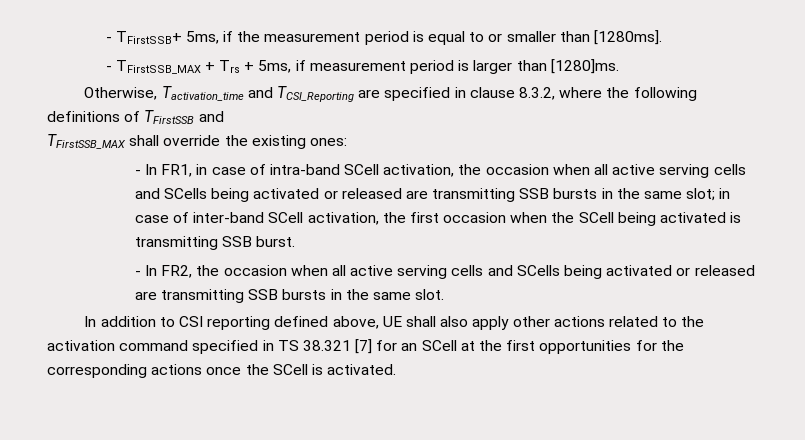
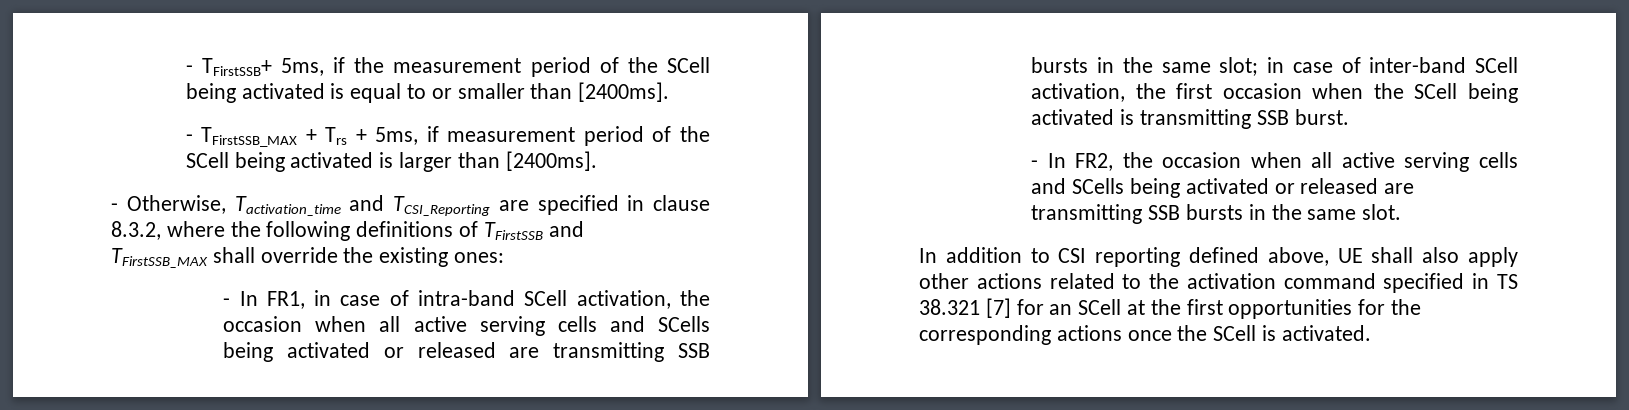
- - TFirstSSB+ 5ms, if the measurement period is equal to or smaller than [1280ms].
+ - TFirstSSB+ 5ms, if the measurement period of the SCell being activated is equal to or smaller than [2400ms].
- - TFirstSSB_MAX + Trs + 5ms, if measurement period is larger than [1280]ms.
- Otherwise, Tactivation_time and TCSI_Reporting are specified in clause 8.3.2, where the following definitions of TFirstSSB and
+ - TFirstSSB_MAX + Trs + 5ms, if measurement period of the SCell being activated is larger than [2400ms].
+ - Otherwise, Tactivation_time and TCSI_Reporting are specified in clause 8.3.2, where the following definitions of TFirstSSB and

